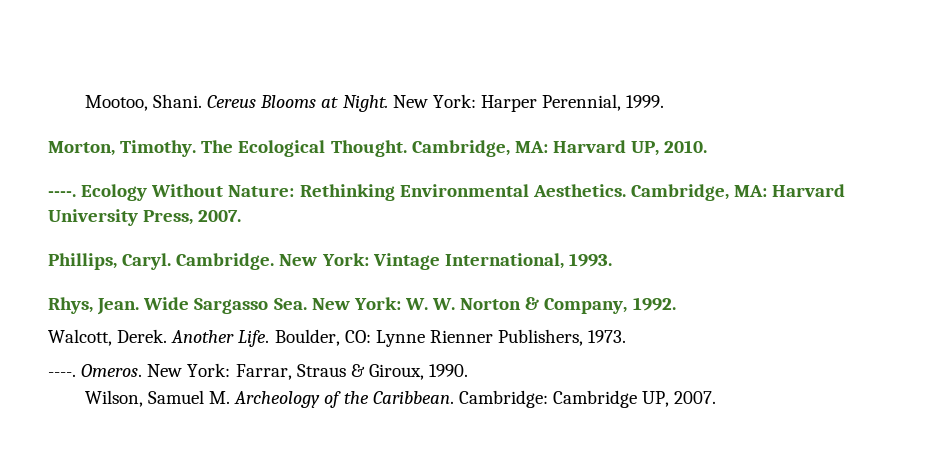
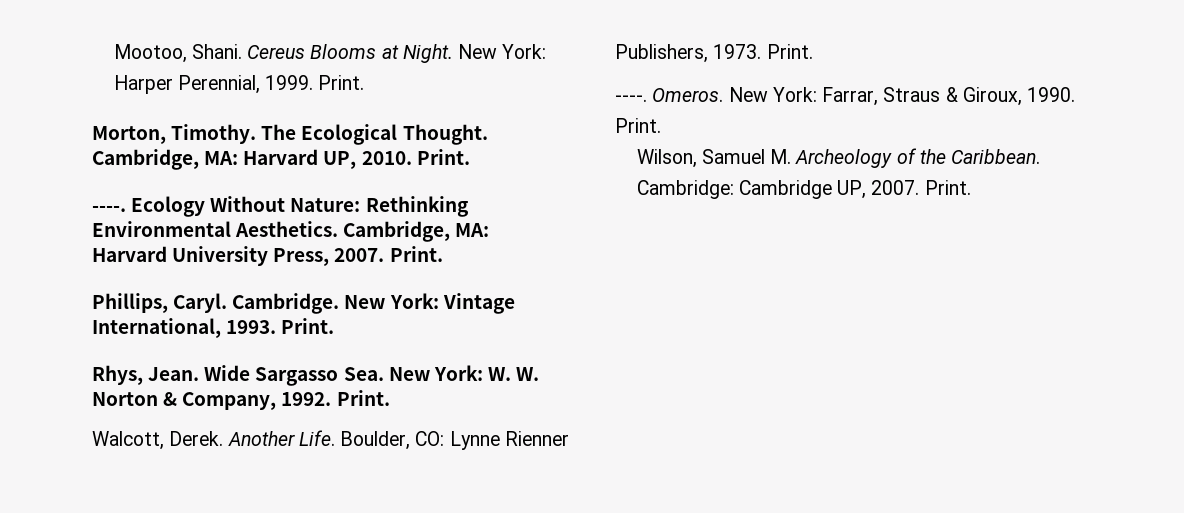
- New York: Harper Perennial, 1999.
+ New York: Harper Perennial, 1999. Print.
- Cambridge, MA: Harvard UP, 2010.
+ Cambridge, MA: Harvard UP, 2010. Print.
- Cambridge, MA: Harvard University Press, 2007.
+ Cambridge, MA: Harvard University Press, 2007. Print.
- New York: Vintage International, 1993.
+ New York: Vintage International, 1993. Print.
- Wide Sargasso Sea. New York: W. W. Norton & Company, 1992.
+ Wide Sargasso Sea. New York: W. W. Norton & Company, 1992. Print.
- Boulder, CO: Lynne Rienner Publishers, 1973.
+ Boulder, CO: Lynne Rienner Publishers, 1973. Print.
- New York: Farrar, Straus & Giroux, 1990.
+ New York: Farrar, Straus & Giroux, 1990. Print.
- Cambridge: Cambridge UP, 2007.
+ Cambridge: Cambridge UP, 2007. Print.

